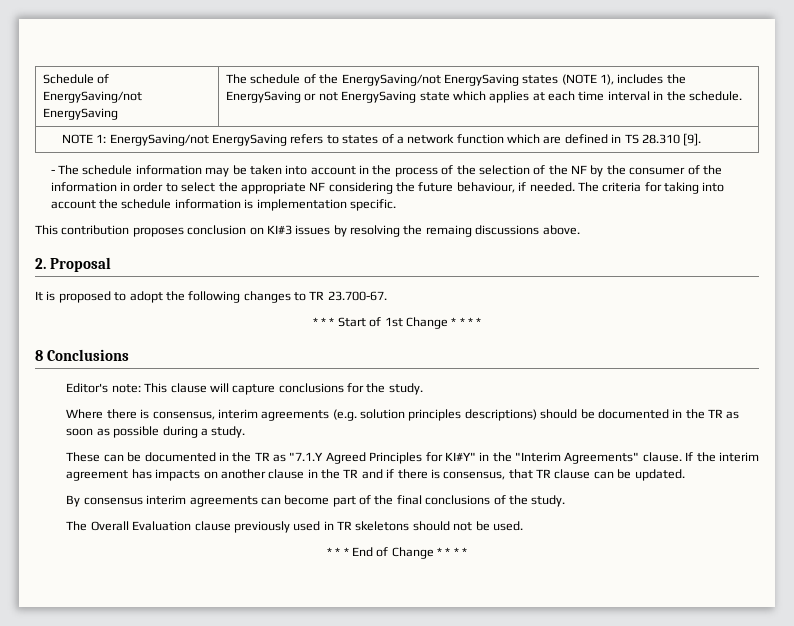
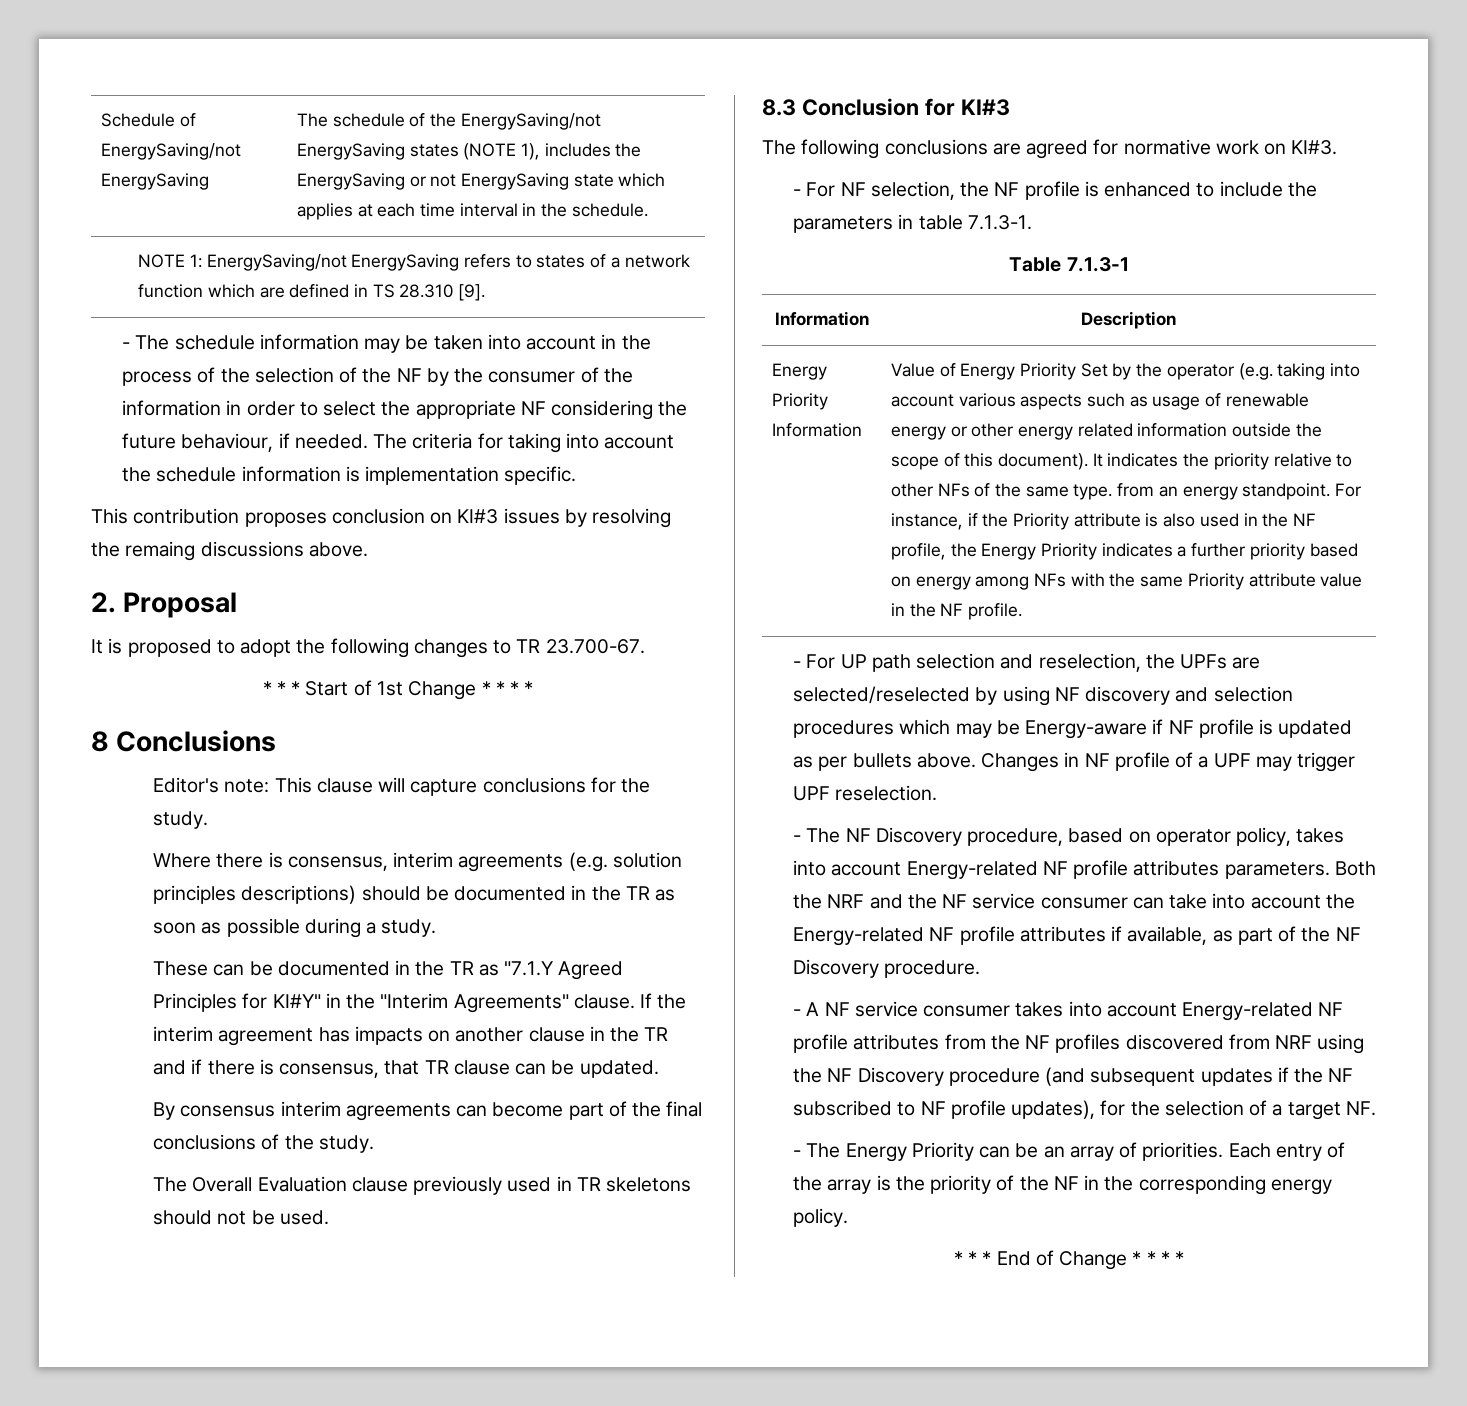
+ 8.3 Conclusion for KI#3
+ The following conclusions are agreed for normative work on KI#3.
+ - For NF selection, the NF profile is enhanced to include the parameters in table 7.1.3-1.
+ Table 7.1.3-1
+ Information | Description
+ Energy Priority Information | Value of Energy Priority Set by the operator (e.g. taking into account various aspects such as usage of renewable energy or other energy related information outside the scope of this document). It indicates the priority relative to other NFs of the same type. from an energy standpoint. For instance, if the Priority attribute is also used in the NF profile, the Energy Priority indicates a further priority based on energy among NFs with the same Priority attribute value in the NF profile.
+ - For UP path selection and reselection, the UPFs are selected/reselected by using NF discovery and selection procedures which may be Energy-aware if NF profile is updated as per bullets above. Changes in NF profile of a UPF may trigger UPF reselection.
+ - The NF Discovery procedure, based on operator policy, takes into account Energy-related NF profile attributes parameters. Both the NRF and the NF service consumer can take into account the Energy-related NF profile attributes if available, as part of the NF Discovery procedure.
+ - A NF service consumer takes into account Energy-related NF profile attributes from the NF profiles discovered from NRF using the NF Discovery procedure (and subsequent updates if the NF subscribed to NF profile updates), for the selection of a target NF.
+ - The Energy Priority can be an array of priorities. Each entry of the array is the priority of the NF in the corresponding energy policy.

